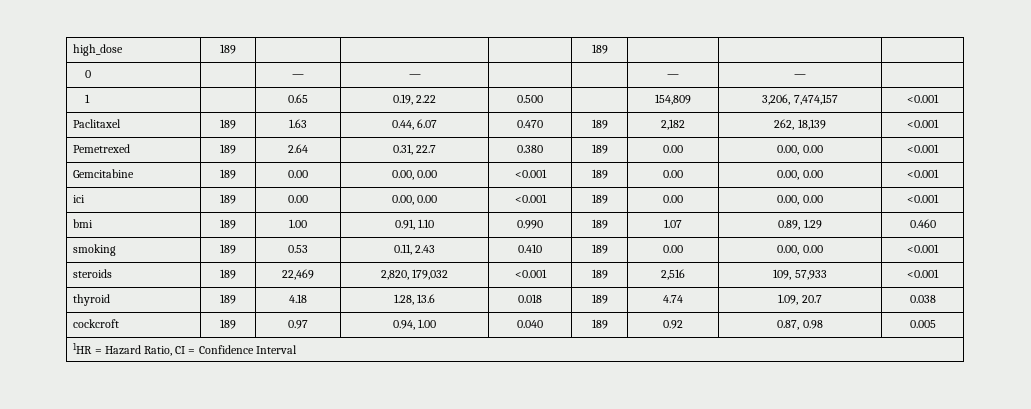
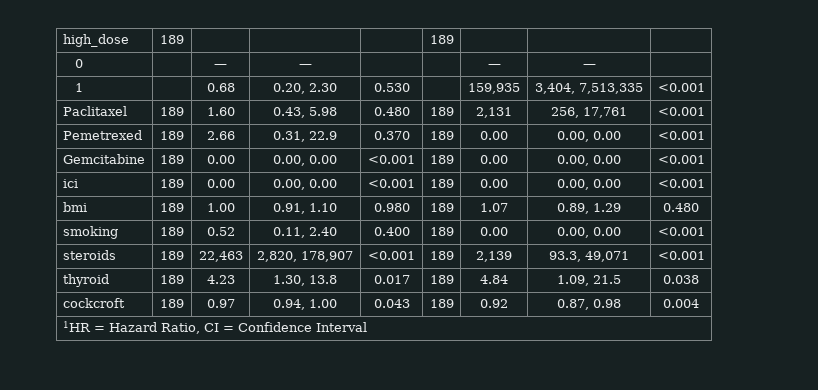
- 1 | | 0.65 | 0.19, 2.22 | 0.500 | | 154,809 | 3,206, 7,474,157 | <0.001
- Paclitaxel | 189 | 1.63 | 0.44, 6.07 | 0.470 | 189 | 2,182 | 262, 18,139 | <0.001
+ 1 | | 0.68 | 0.20, 2.30 | 0.530 | | 159,935 | 3,404, 7,513,335 | <0.001
+ Paclitaxel | 189 | 1.60 | 0.43, 5.98 | 0.480 | 189 | 2,131 | 256, 17,761 | <0.001
- Pemetrexed | 189 | 2.64 | 0.31, 22.7 | 0.380 | 189 | 0.00 | 0.00, 0.00 | <0.001
+ Pemetrexed | 189 | 2.66 | 0.31, 22.9 | 0.370 | 189 | 0.00 | 0.00, 0.00 | <0.001
- bmi | 189 | 1.00 | 0.91, 1.10 | 0.990 | 189 | 1.07 | 0.89, 1.29 | 0.460
+ bmi | 189 | 1.00 | 0.91, 1.10 | 0.980 | 189 | 1.07 | 0.89, 1.29 | 0.480
- smoking | 189 | 0.53 | 0.11, 2.43 | 0.410 | 189 | 0.00 | 0.00, 0.00 | <0.001
+ smoking | 189 | 0.52 | 0.11, 2.40 | 0.400 | 189 | 0.00 | 0.00, 0.00 | <0.001
- steroids | 189 | 22,469 | 2,820, 179,032 | <0.001 | 189 | 2,516 | 109, 57,933 | <0.001
+ steroids | 189 | 22,463 | 2,820, 178,907 | <0.001 | 189 | 2,139 | 93.3, 49,071 | <0.001
- thyroid | 189 | 4.18 | 1.28, 13.6 | 0.018 | 189 | 4.74 | 1.09, 20.7 | 0.038
+ thyroid | 189 | 4.23 | 1.30, 13.8 | 0.017 | 189 | 4.84 | 1.09, 21.5 | 0.038
- cockcroft | 189 | 0.97 | 0.94, 1.00 | 0.040 | 189 | 0.92 | 0.87, 0.98 | 0.005
+ cockcroft | 189 | 0.97 | 0.94, 1.00 | 0.043 | 189 | 0.92 | 0.87, 0.98 | 0.004

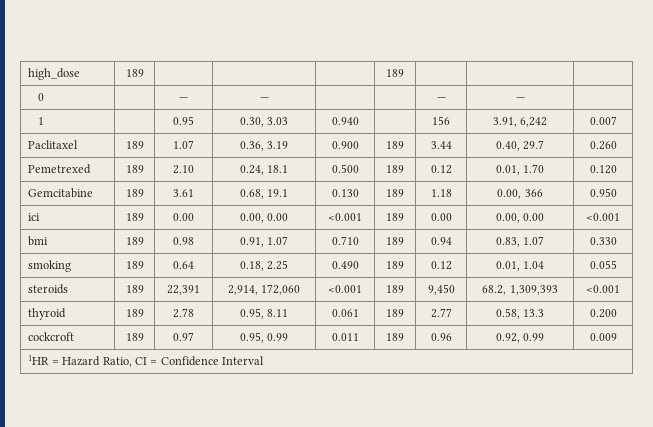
- 1 | | 0.68 | 0.20, 2.30 | 0.530 | | 159,935 | 3,404, 7,513,335 | <0.001
- Paclitaxel | 189 | 1.60 | 0.43, 5.98 | 0.480 | 189 | 2,131 | 256, 17,761 | <0.001
- Pemetrexed | 189 | 2.66 | 0.31, 22.9 | 0.370 | 189 | 0.00 | 0.00, 0.00 | <0.001
- Gemcitabine | 189 | 0.00 | 0.00, 0.00 | <0.001 | 189 | 0.00 | 0.00, 0.00 | <0.001
+ 1 | | 0.95 | 0.30, 3.03 | 0.940 | | 156 | 3.91, 6,242 | 0.007
+ Paclitaxel | 189 | 1.07 | 0.36, 3.19 | 0.900 | 189 | 3.44 | 0.40, 29.7 | 0.260
+ Pemetrexed | 189 | 2.10 | 0.24, 18.1 | 0.500 | 189 | 0.12 | 0.01, 1.70 | 0.120
+ Gemcitabine | 189 | 3.61 | 0.68, 19.1 | 0.130 | 189 | 1.18 | 0.00, 366 | 0.950
- bmi | 189 | 1.00 | 0.91, 1.10 | 0.980 | 189 | 1.07 | 0.89, 1.29 | 0.480
+ bmi | 189 | 0.98 | 0.91, 1.07 | 0.710 | 189 | 0.94 | 0.83, 1.07 | 0.330
- smoking | 189 | 0.52 | 0.11, 2.40 | 0.400 | 189 | 0.00 | 0.00, 0.00 | <0.001
+ smoking | 189 | 0.64 | 0.18, 2.25 | 0.490 | 189 | 0.12 | 0.01, 1.04 | 0.055
- steroids | 189 | 22,463 | 2,820, 178,907 | <0.001 | 189 | 2,139 | 93.3, 49,071 | <0.001
+ steroids | 189 | 22,391 | 2,914, 172,060 | <0.001 | 189 | 9,450 | 68.2, 1,309,393 | <0.001
- thyroid | 189 | 4.23 | 1.30, 13.8 | 0.017 | 189 | 4.84 | 1.09, 21.5 | 0.038
- cockcroft | 189 | 0.97 | 0.94, 1.00 | 0.043 | 189 | 0.92 | 0.87, 0.98 | 0.004
+ thyroid | 189 | 2.78 | 0.95, 8.11 | 0.061 | 189 | 2.77 | 0.58, 13.3 | 0.200
+ cockcroft | 189 | 0.97 | 0.95, 0.99 | 0.011 | 189 | 0.96 | 0.92, 0.99 | 0.009

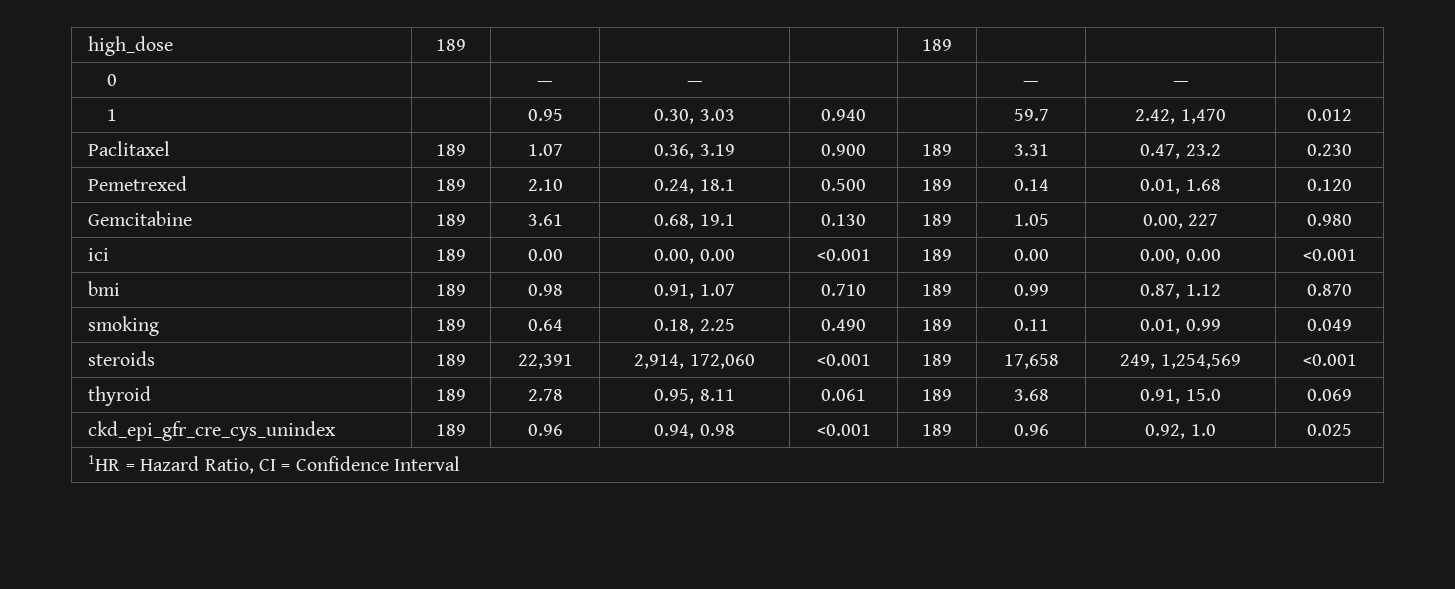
- 1 | | 0.95 | 0.30, 3.03 | 0.940 | | 156 | 3.91, 6,242 | 0.007
+ 1 | | 0.95 | 0.30, 3.03 | 0.940 | | 59.7 | 2.42, 1,470 | 0.012
- Paclitaxel | 189 | 1.07 | 0.36, 3.19 | 0.900 | 189 | 3.44 | 0.40, 29.7 | 0.260
+ Paclitaxel | 189 | 1.07 | 0.36, 3.19 | 0.900 | 189 | 3.31 | 0.47, 23.2 | 0.230
- Pemetrexed | 189 | 2.10 | 0.24, 18.1 | 0.500 | 189 | 0.12 | 0.01, 1.70 | 0.120
+ Pemetrexed | 189 | 2.10 | 0.24, 18.1 | 0.500 | 189 | 0.14 | 0.01, 1.68 | 0.120
- Gemcitabine | 189 | 3.61 | 0.68, 19.1 | 0.130 | 189 | 1.18 | 0.00, 366 | 0.950
+ Gemcitabine | 189 | 3.61 | 0.68, 19.1 | 0.130 | 189 | 1.05 | 0.00, 227 | 0.980
- bmi | 189 | 0.98 | 0.91, 1.07 | 0.710 | 189 | 0.94 | 0.83, 1.07 | 0.330
+ bmi | 189 | 0.98 | 0.91, 1.07 | 0.710 | 189 | 0.99 | 0.87, 1.12 | 0.870
- smoking | 189 | 0.64 | 0.18, 2.25 | 0.490 | 189 | 0.12 | 0.01, 1.04 | 0.055
+ smoking | 189 | 0.64 | 0.18, 2.25 | 0.490 | 189 | 0.11 | 0.01, 0.99 | 0.049
- steroids | 189 | 22,391 | 2,914, 172,060 | <0.001 | 189 | 9,450 | 68.2, 1,309,393 | <0.001
+ steroids | 189 | 22,391 | 2,914, 172,060 | <0.001 | 189 | 17,658 | 249, 1,254,569 | <0.001
- thyroid | 189 | 2.78 | 0.95, 8.11 | 0.061 | 189 | 2.77 | 0.58, 13.3 | 0.200
- cockcroft | 189 | 0.97 | 0.95, 0.99 | 0.011 | 189 | 0.96 | 0.92, 0.99 | 0.009
+ thyroid | 189 | 2.78 | 0.95, 8.11 | 0.061 | 189 | 3.68 | 0.91, 15.0 | 0.069
+ ckd_epi_gfr_cre_cys_unindex | 189 | 0.96 | 0.94, 0.98 | <0.001 | 189 | 0.96 | 0.92, 1.0 | 0.025

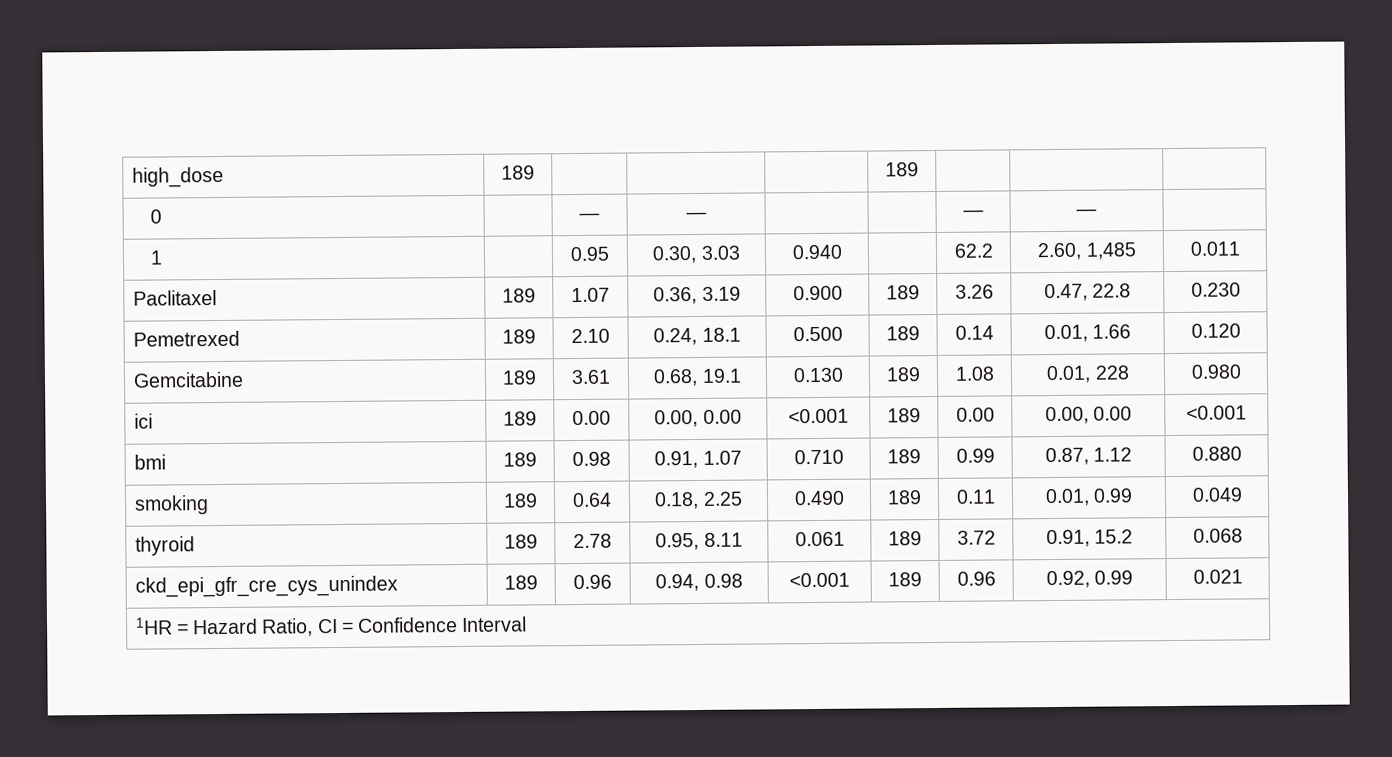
- 1 | | 0.95 | 0.30, 3.03 | 0.940 | | 59.7 | 2.42, 1,470 | 0.012
+ 1 | | 0.95 | 0.30, 3.03 | 0.940 | | 62.2 | 2.60, 1,485 | 0.011
- Paclitaxel | 189 | 1.07 | 0.36, 3.19 | 0.900 | 189 | 3.31 | 0.47, 23.2 | 0.230
+ Paclitaxel | 189 | 1.07 | 0.36, 3.19 | 0.900 | 189 | 3.26 | 0.47, 22.8 | 0.230
- Pemetrexed | 189 | 2.10 | 0.24, 18.1 | 0.500 | 189 | 0.14 | 0.01, 1.68 | 0.120
+ Pemetrexed | 189 | 2.10 | 0.24, 18.1 | 0.500 | 189 | 0.14 | 0.01, 1.66 | 0.120
- Gemcitabine | 189 | 3.61 | 0.68, 19.1 | 0.130 | 189 | 1.05 | 0.00, 227 | 0.980
+ Gemcitabine | 189 | 3.61 | 0.68, 19.1 | 0.130 | 189 | 1.08 | 0.01, 228 | 0.980
- bmi | 189 | 0.98 | 0.91, 1.07 | 0.710 | 189 | 0.99 | 0.87, 1.12 | 0.870
+ bmi | 189 | 0.98 | 0.91, 1.07 | 0.710 | 189 | 0.99 | 0.87, 1.12 | 0.880
- steroids | 189 | 22,391 | 2,914, 172,060 | <0.001 | 189 | 17,658 | 249, 1,254,569 | <0.001
- thyroid | 189 | 2.78 | 0.95, 8.11 | 0.061 | 189 | 3.68 | 0.91, 15.0 | 0.069
+ thyroid | 189 | 2.78 | 0.95, 8.11 | 0.061 | 189 | 3.72 | 0.91, 15.2 | 0.068
- ckd_epi_gfr_cre_cys_unindex | 189 | 0.96 | 0.94, 0.98 | <0.001 | 189 | 0.96 | 0.92, 1.0 | 0.025
+ ckd_epi_gfr_cre_cys_unindex | 189 | 0.96 | 0.94, 0.98 | <0.001 | 189 | 0.96 | 0.92, 0.99 | 0.021

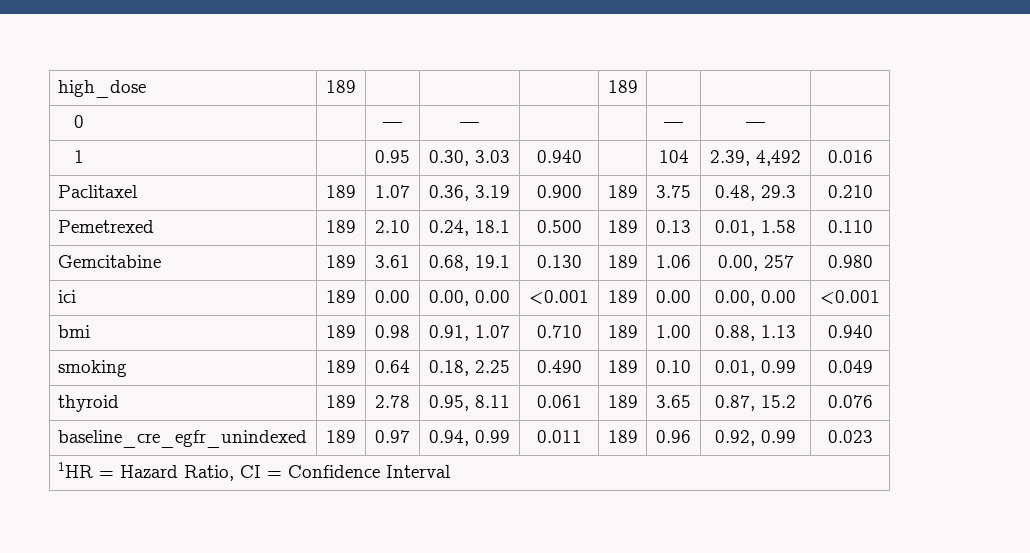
- 1 | | 0.95 | 0.30, 3.03 | 0.940 | | 62.2 | 2.60, 1,485 | 0.011
+ 1 | | 0.95 | 0.30, 3.03 | 0.940 | | 104 | 2.39, 4,492 | 0.016
- Paclitaxel | 189 | 1.07 | 0.36, 3.19 | 0.900 | 189 | 3.26 | 0.47, 22.8 | 0.230
+ Paclitaxel | 189 | 1.07 | 0.36, 3.19 | 0.900 | 189 | 3.75 | 0.48, 29.3 | 0.210
- Pemetrexed | 189 | 2.10 | 0.24, 18.1 | 0.500 | 189 | 0.14 | 0.01, 1.66 | 0.120
+ Pemetrexed | 189 | 2.10 | 0.24, 18.1 | 0.500 | 189 | 0.13 | 0.01, 1.58 | 0.110
- Gemcitabine | 189 | 3.61 | 0.68, 19.1 | 0.130 | 189 | 1.08 | 0.01, 228 | 0.980
+ Gemcitabine | 189 | 3.61 | 0.68, 19.1 | 0.130 | 189 | 1.06 | 0.00, 257 | 0.980
- bmi | 189 | 0.98 | 0.91, 1.07 | 0.710 | 189 | 0.99 | 0.87, 1.12 | 0.880
+ bmi | 189 | 0.98 | 0.91, 1.07 | 0.710 | 189 | 1.00 | 0.88, 1.13 | 0.940
- smoking | 189 | 0.64 | 0.18, 2.25 | 0.490 | 189 | 0.11 | 0.01, 0.99 | 0.049
+ smoking | 189 | 0.64 | 0.18, 2.25 | 0.490 | 189 | 0.10 | 0.01, 0.99 | 0.049
- thyroid | 189 | 2.78 | 0.95, 8.11 | 0.061 | 189 | 3.72 | 0.91, 15.2 | 0.068
- ckd_epi_gfr_cre_cys_unindex | 189 | 0.96 | 0.94, 0.98 | <0.001 | 189 | 0.96 | 0.92, 0.99 | 0.021
+ thyroid | 189 | 2.78 | 0.95, 8.11 | 0.061 | 189 | 3.65 | 0.87, 15.2 | 0.076
+ baseline_cre_egfr_unindexed | 189 | 0.97 | 0.94, 0.99 | 0.011 | 189 | 0.96 | 0.92, 0.99 | 0.023

